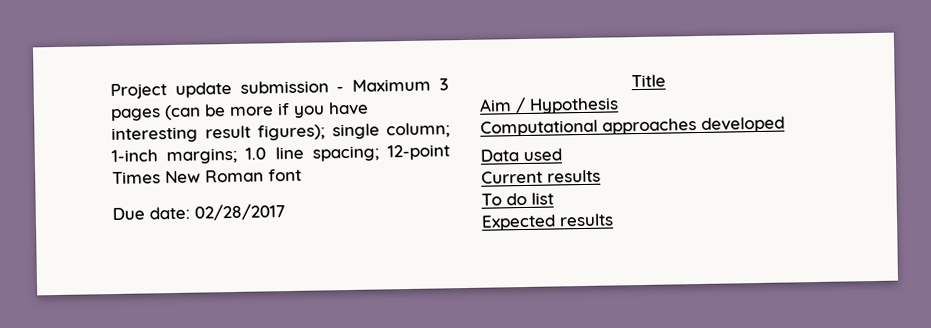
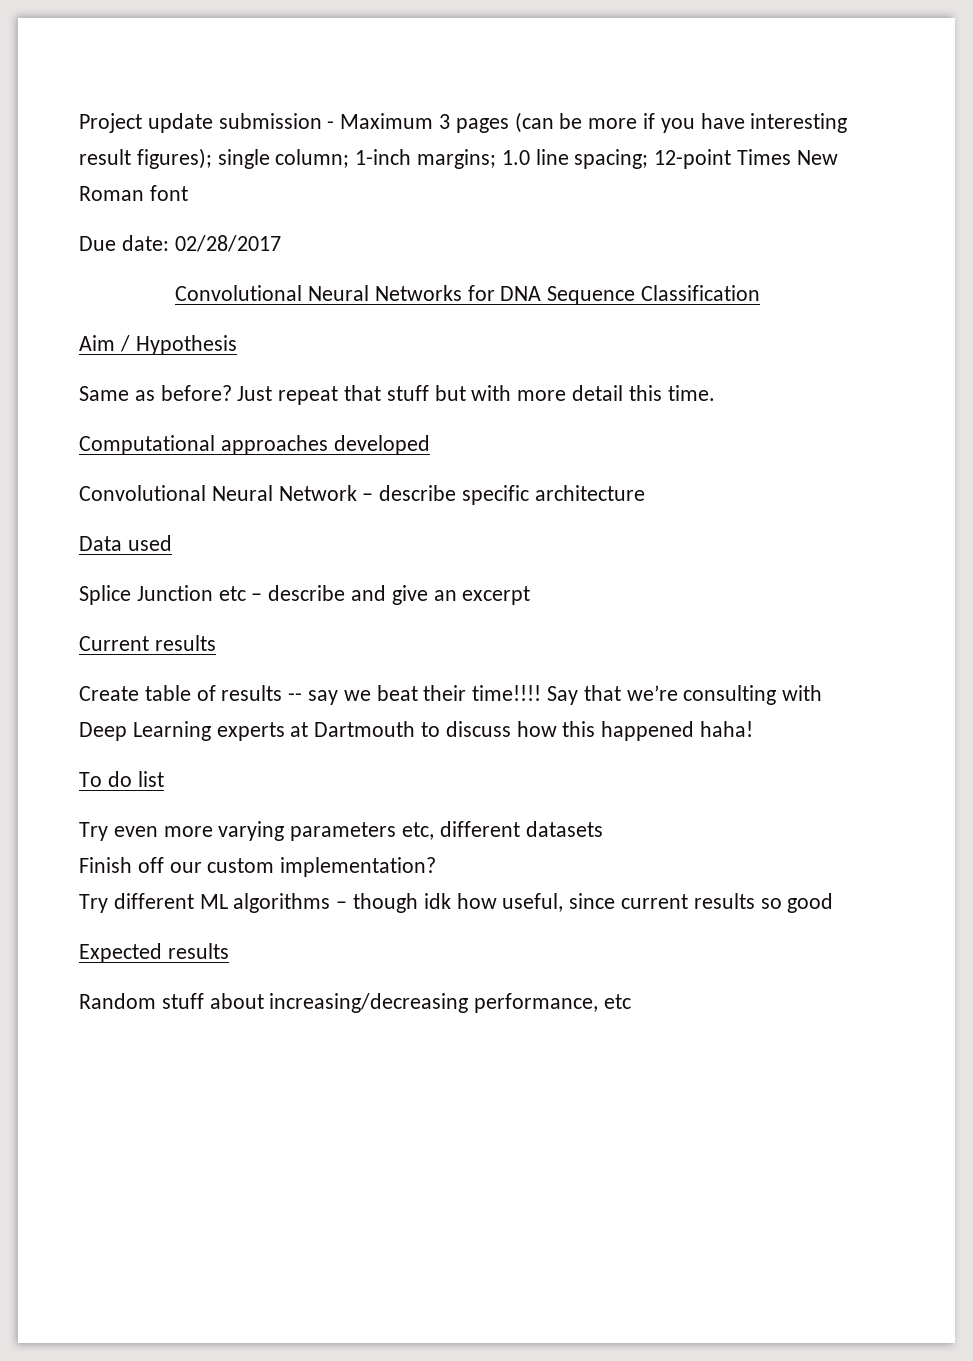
- Title
+ Convolutional Neural Networks for DNA Sequence Classification
  Aim / Hypothesis
+ Same as before? Just repeat that stuff but with more detail this time.
  Computational approaches developed
+ Convolutional Neural Network – describe specific architecture
  Data used
+ Splice Junction etc – describe and give an excerpt
  Current results
+ Create table of results -- say we beat their time!!!! Say that we’re consulting with Deep Learning experts at Dartmouth to discuss how this happened haha!
  To do list
+ Try even more varying parameters etc, different datasets
+ Finish off our custom implementation?
+ Try different ML algorithms – though idk how useful, since current results so good
  Expected results
+ Random stuff about increasing/decreasing performance, etc

